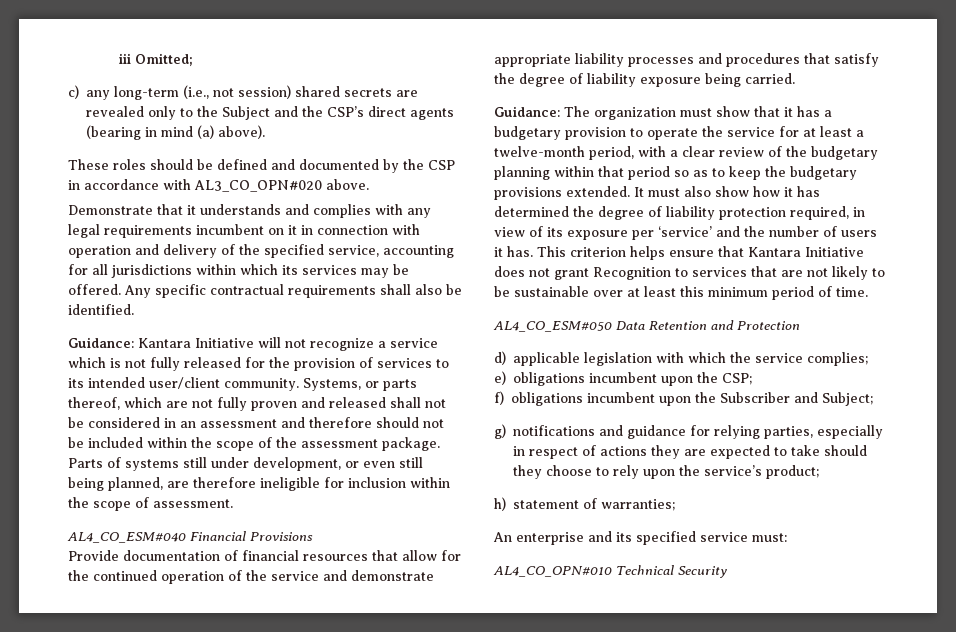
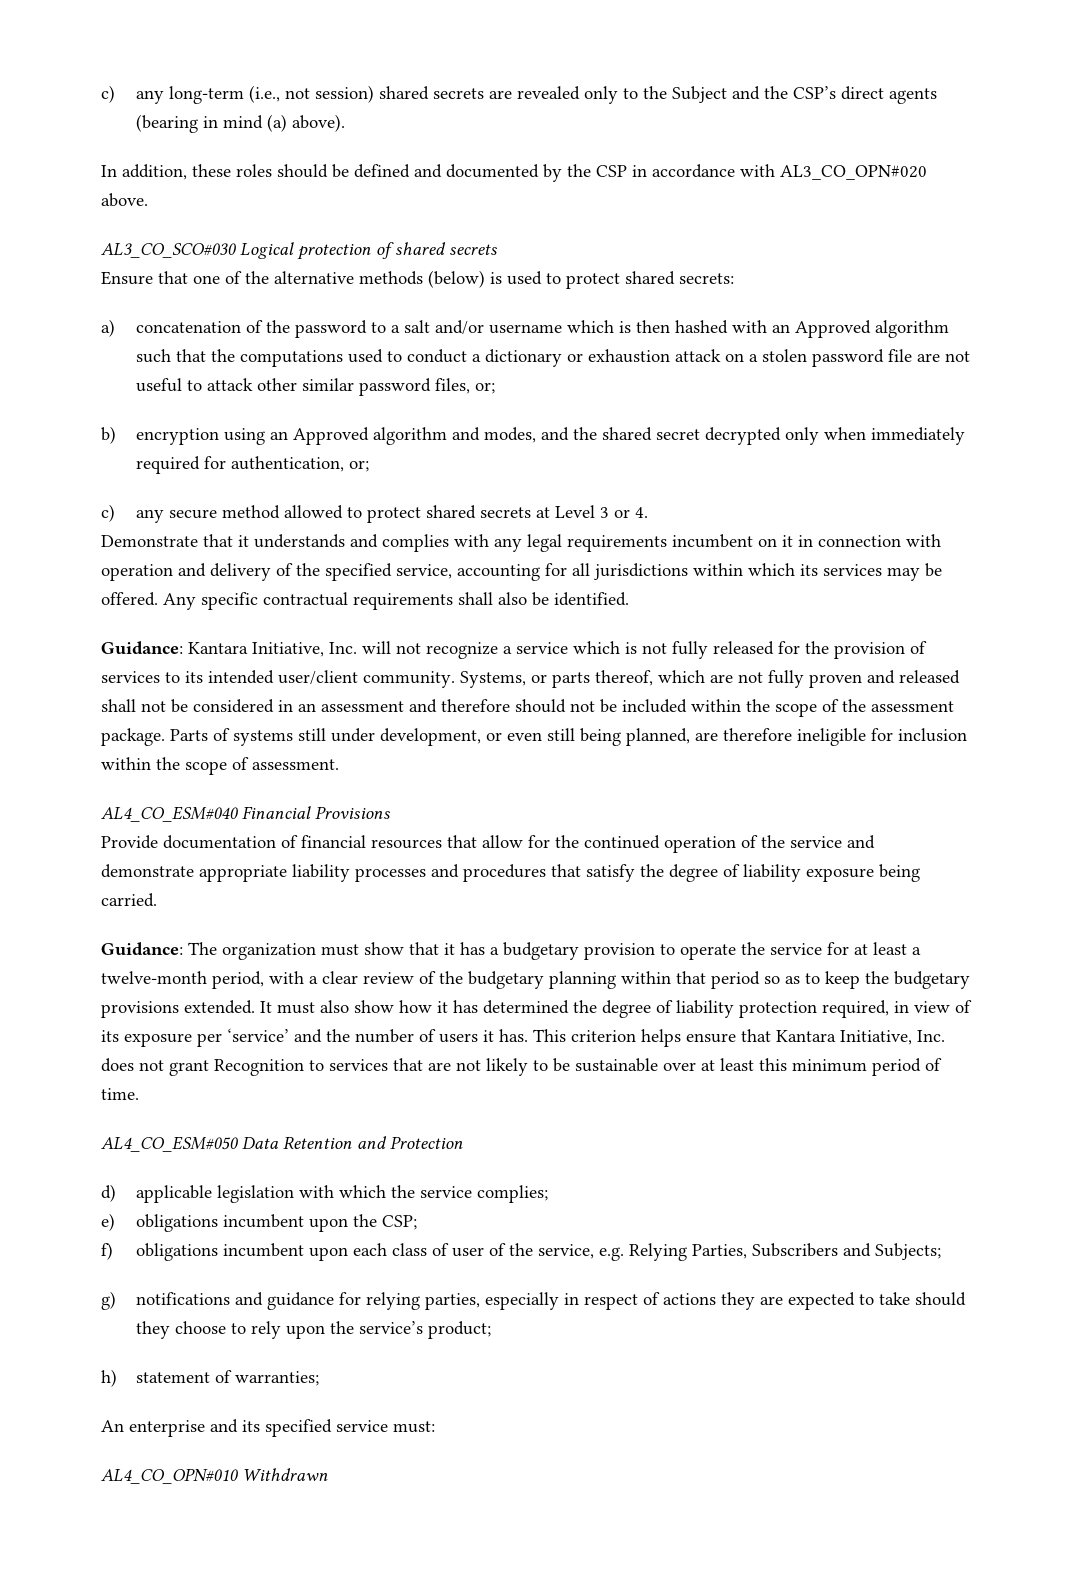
- iii Omitted;
- These roles should be defined and documented by the CSP in accordance with AL3_CO_OPN#020 above.
+ In addition, these roles should be defined and documented by the CSP in accordance with AL3_CO_OPN#020 above.
+ AL3_CO_SCO#030 Logical protection of shared secrets
+ Ensure that one of the alternative methods (below) is used to protect shared secrets:
+ a) concatenation of the password to a salt and/or username which is then hashed with an Approved algorithm such that the computations used to conduct a dictionary or exhaustion attack on a stolen password file are not useful to attack other similar password files, or;
+ b) encryption using an Approved algorithm and modes, and the shared secret decrypted only when immediately required for authentication, or;
+ c) any secure method allowed to protect shared secrets at Level 3 or 4.
- Guidance: Kantara Initiative will not recognize a service which is not fully released for the provision of services to its intended user/client community.
+ Guidance: Kantara Initiative, Inc. will not recognize a service which is not fully released for the provision of services to its intended user/client community.
- This criterion helps ensure that Kantara Initiative does not grant Recognition to services that are not likely to be sustainable over at least this minimum period of time.
+ This criterion helps ensure that Kantara Initiative, Inc. does not grant Recognition to services that are not likely to be sustainable over at least this minimum period of time.
- f) obligations incumbent upon the Subscriber and Subject;
+ f) obligations incumbent upon each class of user of the service, e.g. Relying Parties, Subscribers and Subjects;
- AL4_CO_OPN#010 Technical Security
+ AL4_CO_OPN#010 Withdrawn

